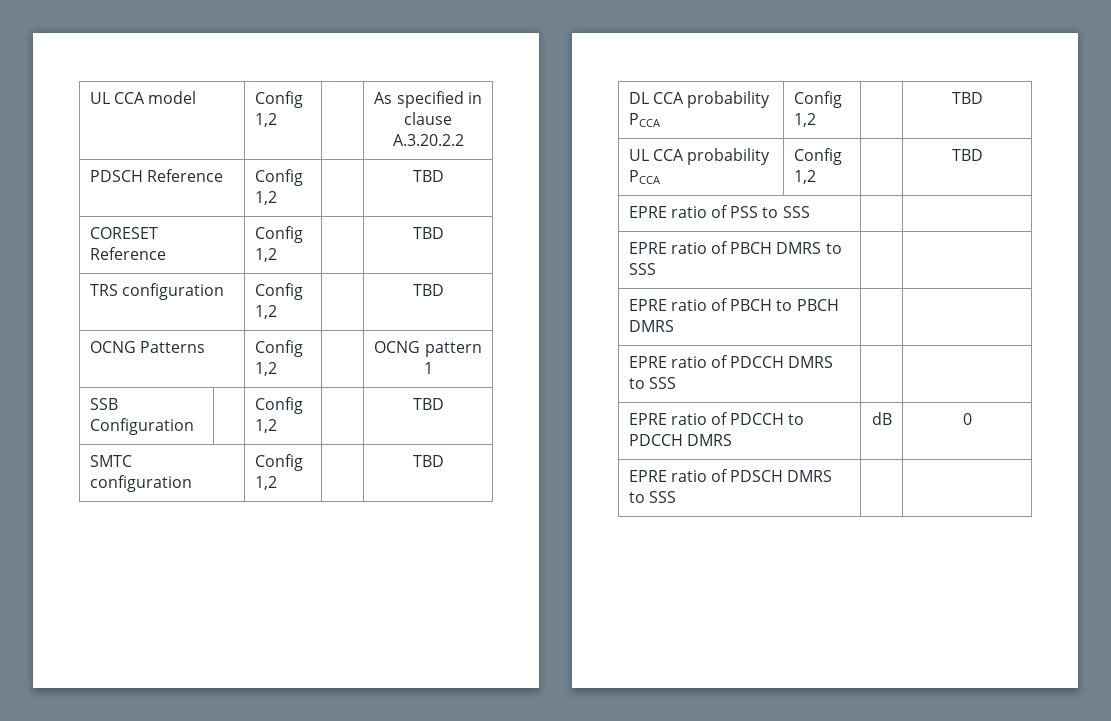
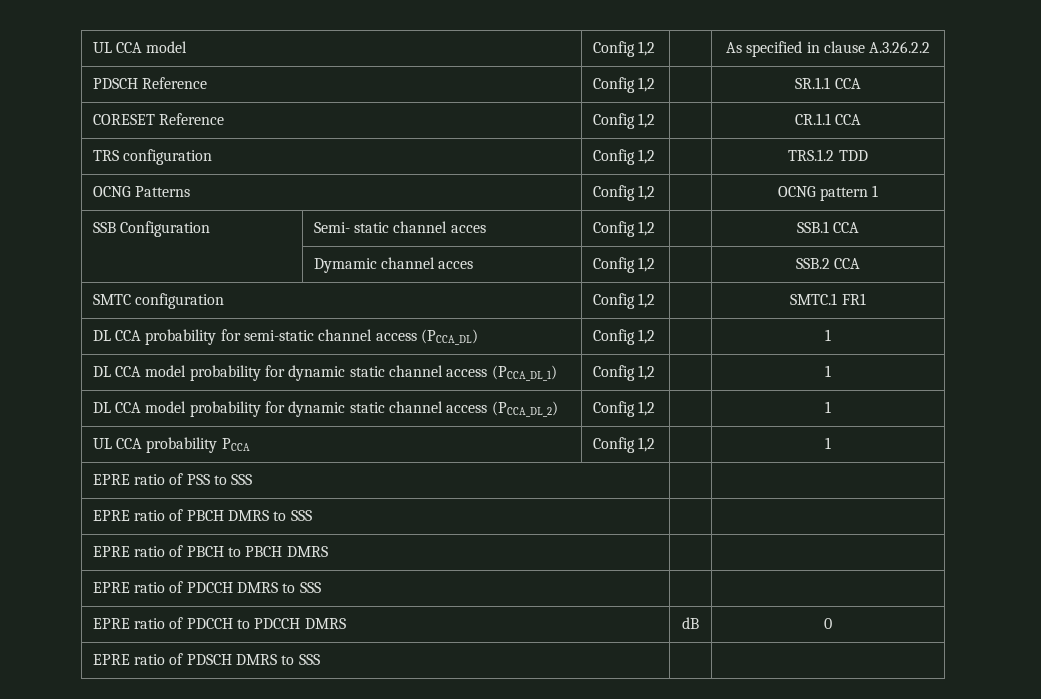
- UL CCA model | Config 1,2 | | As specified in clause A.3.20.2.2
+ UL CCA model | Config 1,2 | | As specified in clause A.3.26.2.2
- PDSCH Reference | Config 1,2 | | TBD
+ PDSCH Reference | Config 1,2 | | SR.1.1 CCA
- CORESET Reference | Config 1,2 | | TBD
+ CORESET Reference | Config 1,2 | | CR.1.1 CCA
- TRS configuration | Config 1,2 | | TBD
+ TRS configuration | Config 1,2 | | TRS.1.2 TDD
- SSB Configuration | | Config 1,2 | | TBD
+ SSB Configuration | Semi- static channel acces | Config 1,2 | | SSB.1 CCA
+ | Dymamic channel acces | Config 1,2 | | SSB.2 CCA
- SMTC configuration | Config 1,2 | | TBD
+ SMTC configuration | Config 1,2 | | SMTC.1 FR1
- DL CCA probability PCCA | Config 1,2 | | TBD
+ DL CCA probability for semi-static channel access (PCCA_DL) | Config 1,2 | | 1
+ DL CCA model probability for dynamic static channel access (PCCA_DL_1) | Config 1,2 | | 1
+ DL CCA model probability for dynamic static channel access (PCCA_DL_2) | Config 1,2 | | 1
- UL CCA probability PCCA | Config 1,2 | | TBD
+ UL CCA probability PCCA | Config 1,2 | | 1

